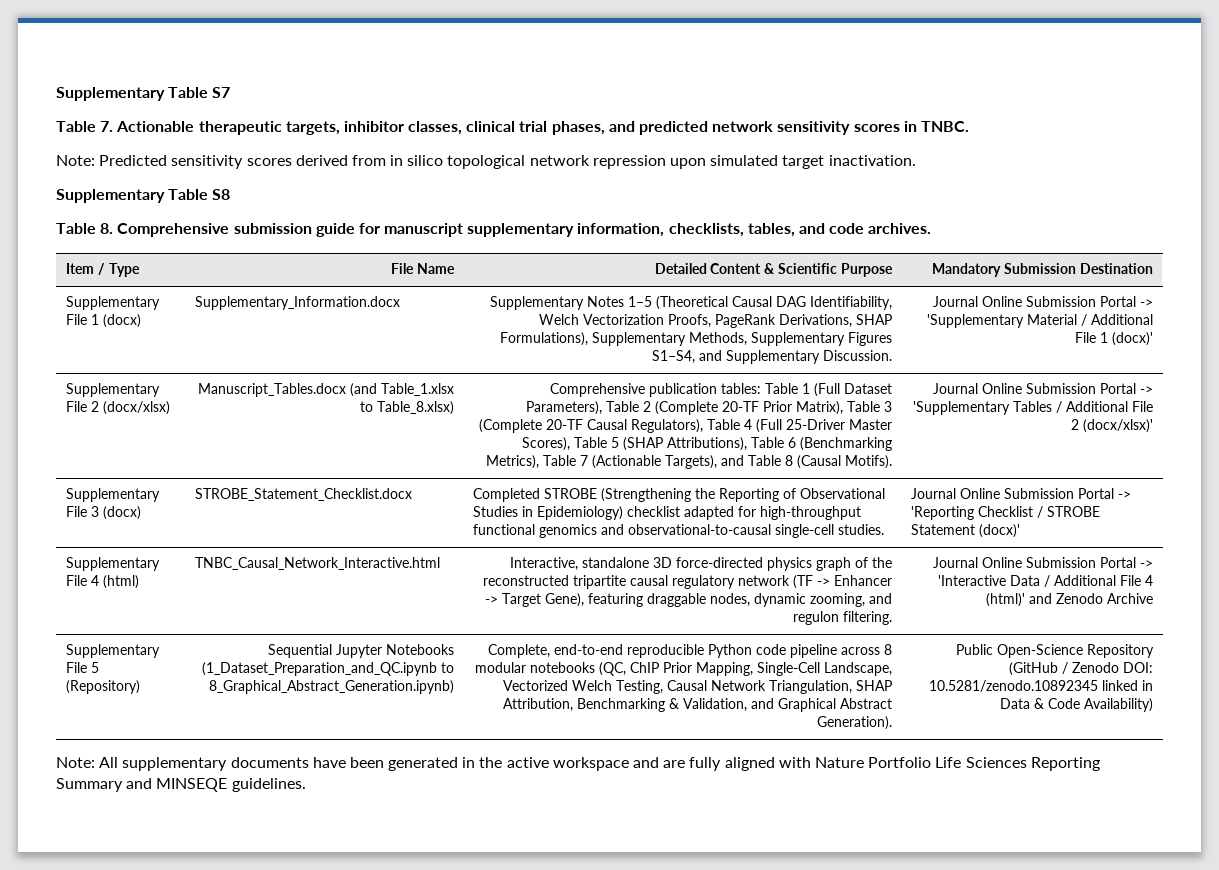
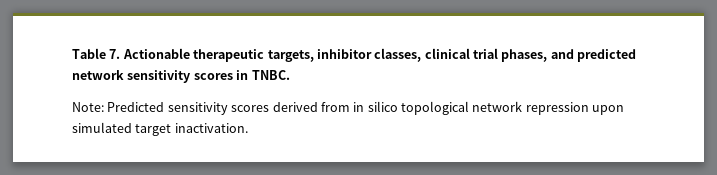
- Supplementary Table S7
- Supplementary Table S8
- Table 8. Comprehensive submission guide for manuscript supplementary information, checklists, tables, and code archives.
- Item / Type | File Name | Detailed Content & Scientific Purpose | Mandatory Submission Destination
- Supplementary File 1 (docx) | Supplementary_Information.docx | Supplementary Notes 1–5 (Theoretical Causal DAG Identifiability, Welch Vectorization Proofs, PageRank Derivations, SHAP Formulations), Supplementary Methods, Supplementary Figures S1–S4, and Supplementary Discussion. | Journal Online Submission Portal -> 'Supplementary Material / Additional File 1 (docx)'
- Supplementary File 2 (docx/xlsx) | Manuscript_Tables.docx (and Table_1.xlsx to Table_8.xlsx) | Comprehensive publication tables: Table 1 (Full Dataset Parameters), Table 2 (Complete 20-TF Prior Matrix), Table 3 (Complete 20-TF Causal Regulators), Table 4 (Full 25-Driver Master Scores), Table 5 (SHAP Attributions), Table 6 (Benchmarking Metrics), Table 7 (Actionable Targets), and Table 8 (Causal Motifs). | Journal Online Submission Portal -> 'Supplementary Tables / Additional File 2 (docx/xlsx)'
- Supplementary File 3 (docx) | STROBE_Statement_Checklist.docx | Completed STROBE (Strengthening the Reporting of Observational Studies in Epidemiology) checklist adapted for high-throughput functional genomics and observational-to-causal single-cell studies. | Journal Online Submission Portal -> 'Reporting Checklist / STROBE Statement (docx)'
- Supplementary File 4 (html) | TNBC_Causal_Network_Interactive.html | Interactive, standalone 3D force-directed physics graph of the reconstructed tripartite causal regulatory network (TF -> Enhancer -> Target Gene), featuring draggable nodes, dynamic zooming, and regulon filtering. | Journal Online Submission Portal -> 'Interactive Data / Additional File 4 (html)' and Zenodo Archive
- Supplementary File 5 (Repository) | Sequential Jupyter Notebooks (1_Dataset_Preparation_and_QC.ipynb to 8_Graphical_Abstract_Generation.ipynb) | Complete, end-to-end reproducible Python code pipeline across 8 modular notebooks (QC, ChIP Prior Mapping, Single-Cell Landscape, Vectorized Welch Testing, Causal Network Triangulation, SHAP Attribution, Benchmarking & Validation, and Graphical Abstract Generation). | Public Open-Science Repository (GitHub / Zenodo DOI: 10.5281/zenodo.10892345 linked in Data & Code Availability)
- Note: All supplementary documents have been generated in the active workspace and are fully aligned with Nature Portfolio Life Sciences Reporting Summary and MINSEQE guidelines.

